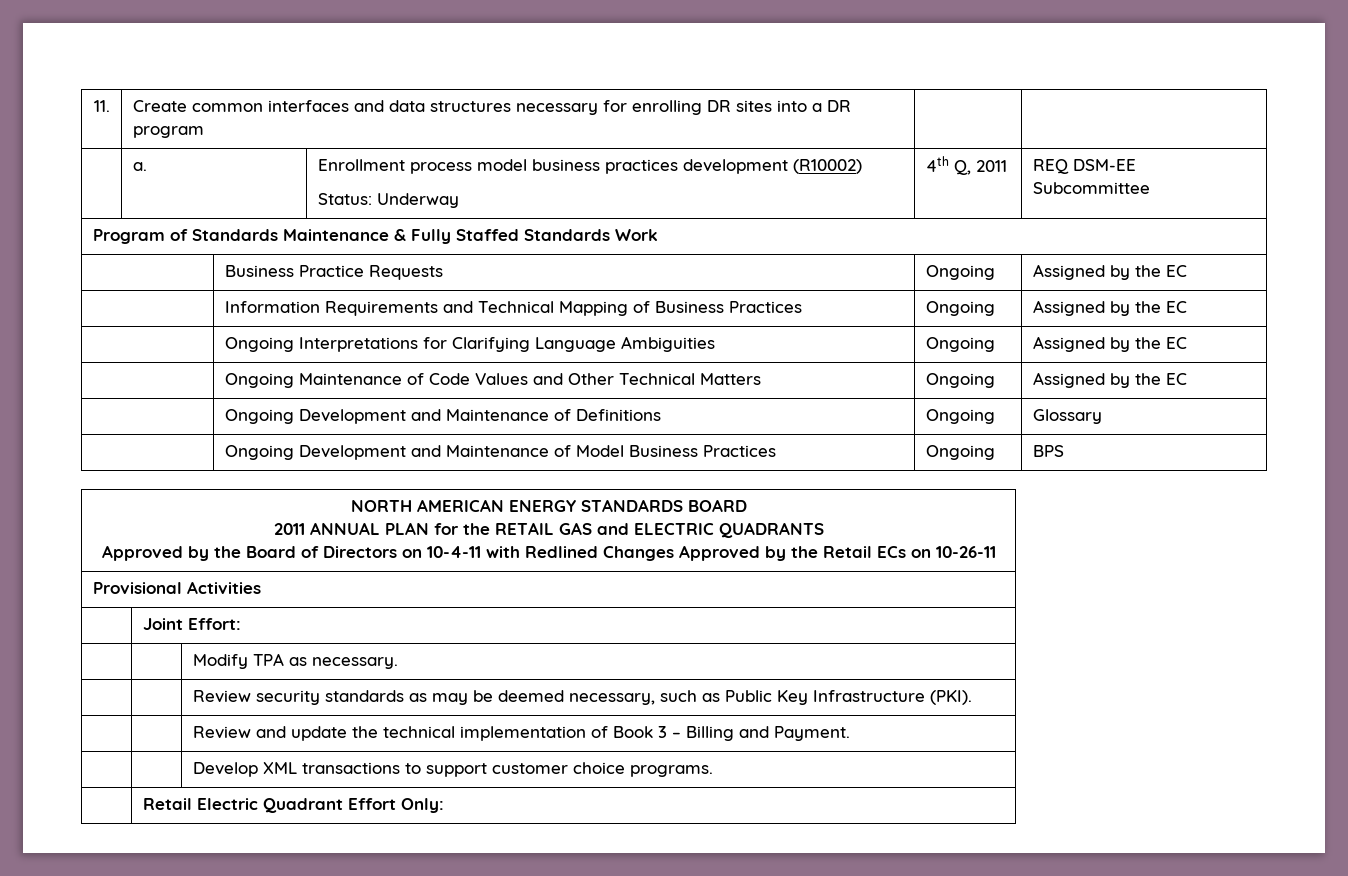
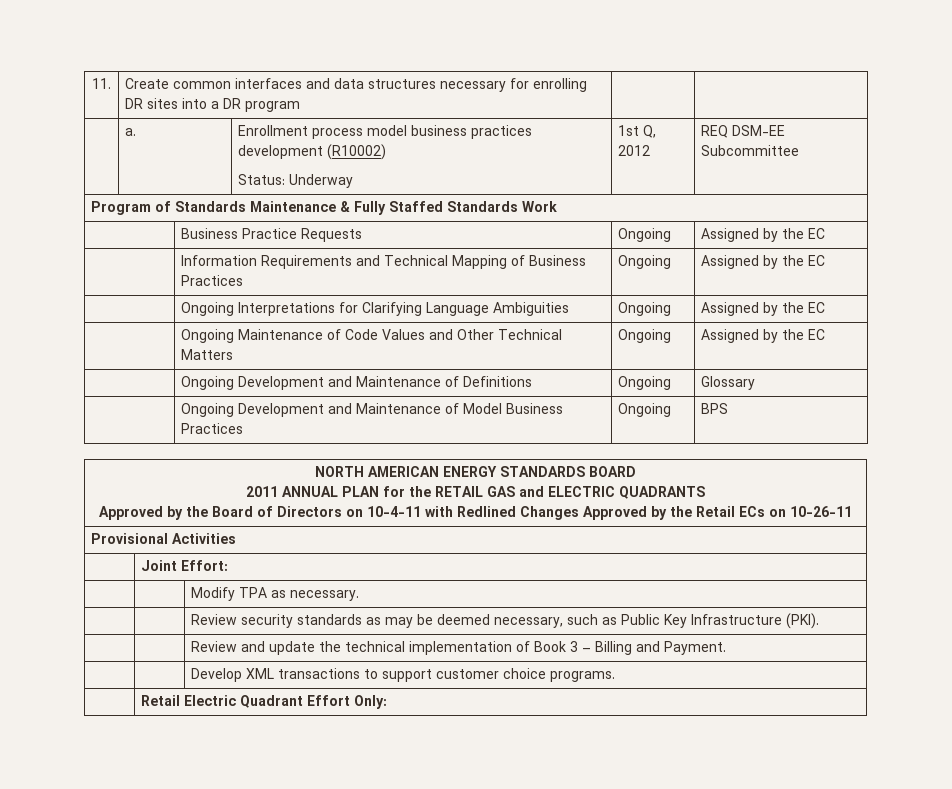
  | a. | Enrollment process model business practices development (R10002)
- Status: Underway | 4th Q, 2011 | REQ DSM-EE Subcommittee
+ Status: Underway | 1st Q, 2012 | REQ DSM-EE Subcommittee

